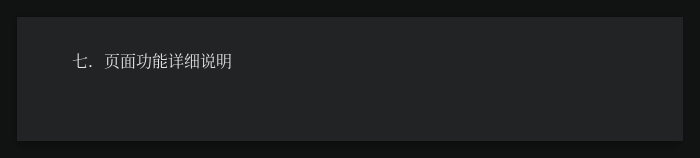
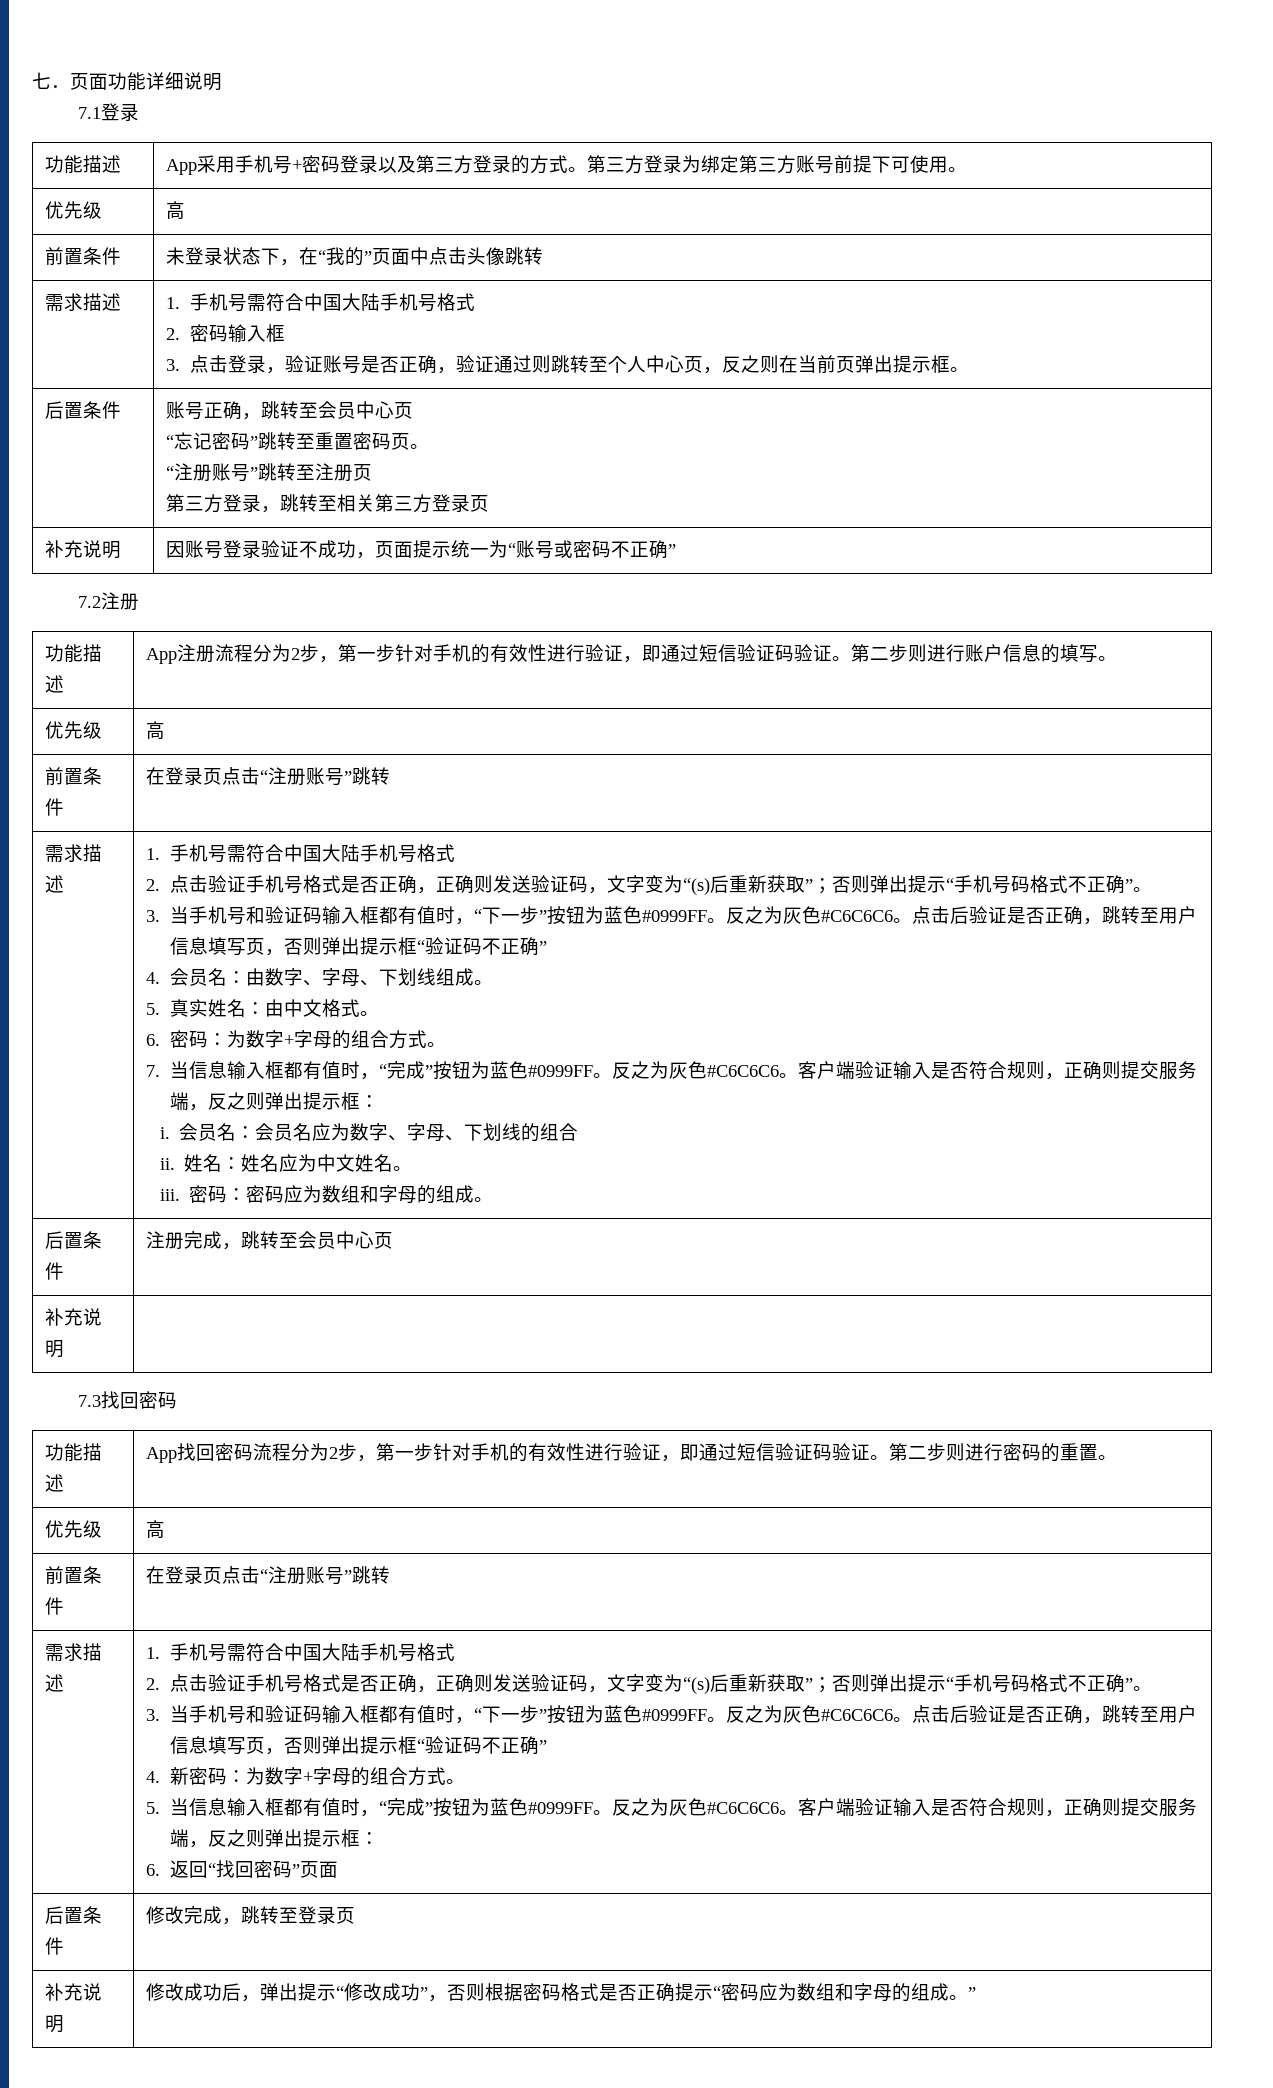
+ 7.1登录
+ 功能描述 | App采用手机号+密码登录以及第三方登录的方式。第三方登录为绑定第三方账号前提下可使用。
+ 优先级 | 高
+ 前置条件 | 未登录状态下，在“我的”页面中点击头像跳转
+ 需求描述 | 1.手机号需符合中国大陆手机号格式
+ 2.密码输入框
+ 3.点击登录，验证账号是否正确，验证通过则跳转至个人中心页，反之则在当前页弹出提示框。
+ 后置条件 | 账号正确，跳转至会员中心页
+ “忘记密码”跳转至重置密码页。
+ “注册账号”跳转至注册页
+ 第三方登录，跳转至相关第三方登录页
+ 补充说明 | 因账号登录验证不成功，页面提示统一为“账号或密码不正确”
+ 7.2注册
+ 功能描述 | App注册流程分为2步，第一步针对手机的有效性进行验证，即通过短信验证码验证。第二步则进行账户信息的填写。
+ 优先级 | 高
+ 前置条件 | 在登录页点击“注册账号”跳转
+ 需求描述 | 1.手机号需符合中国大陆手机号格式
+ 2.点击验证手机号格式是否正确，正确则发送验证码，文字变为“(s)后重新获取”；否则弹出提示“手机号码格式不正确”。
+ 3.当手机号和验证码输入框都有值时，“下一步”按钮为蓝色#0999FF。反之为灰色#C6C6C6。点击后验证是否正确，跳转至用户信息填写页，否则弹出提示框“验证码不正确”
+ 4.会员名：由数字、字母、下划线组成。
+ 5.真实姓名：由中文格式。
+ 6.密码：为数字+字母的组合方式。
+ 7.当信息输入框都有值时，“完成”按钮为蓝色#0999FF。反之为灰色#C6C6C6。客户端验证输入是否符合规则，正确则提交服务端，反之则弹出提示框：
+ i.会员名：会员名应为数字、字母、下划线的组合
+ ii.姓名：姓名应为中文姓名。
+ iii.密码：密码应为数组和字母的组成。
+ 后置条件 | 注册完成，跳转至会员中心页
+ 补充说明 |
+ 7.3找回密码
+ 功能描述 | App找回密码流程分为2步，第一步针对手机的有效性进行验证，即通过短信验证码验证。第二步则进行密码的重置。
+ 优先级 | 高
+ 前置条件 | 在登录页点击“注册账号”跳转
+ 需求描述 | 1.手机号需符合中国大陆手机号格式
+ 2.点击验证手机号格式是否正确，正确则发送验证码，文字变为“(s)后重新获取”；否则弹出提示“手机号码格式不正确”。
+ 3.当手机号和验证码输入框都有值时，“下一步”按钮为蓝色#0999FF。反之为灰色#C6C6C6。点击后验证是否正确，跳转至用户信息填写页，否则弹出提示框“验证码不正确”
+ 4.新密码：为数字+字母的组合方式。
+ 5.当信息输入框都有值时，“完成”按钮为蓝色#0999FF。反之为灰色#C6C6C6。客户端验证输入是否符合规则，正确则提交服务端，反之则弹出提示框：
+ 6.返回“找回密码”页面
+ 后置条件 | 修改完成，跳转至登录页
+ 补充说明 | 修改成功后，弹出提示“修改成功”，否则根据密码格式是否正确提示“密码应为数组和字母的组成。”

